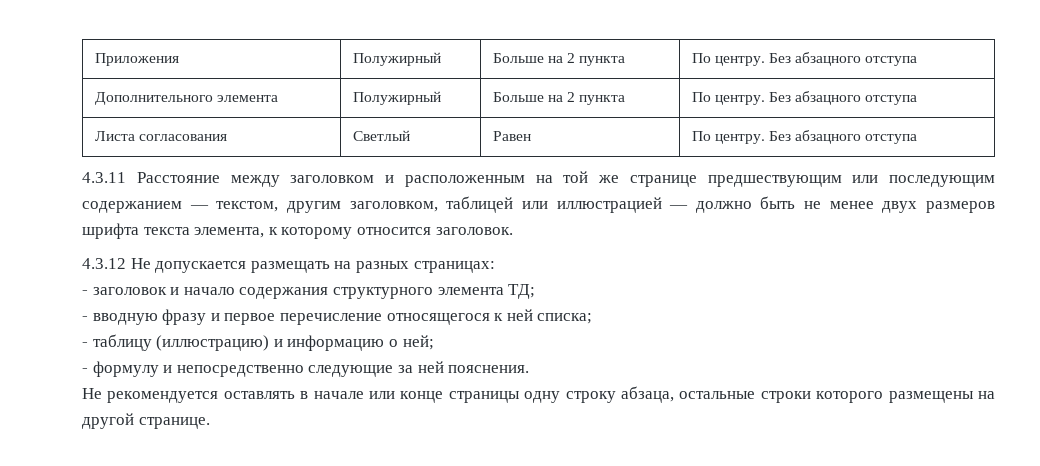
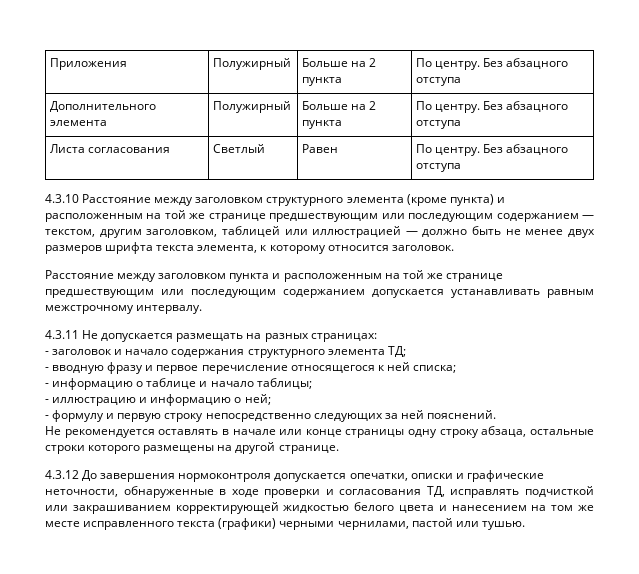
- 4.3.11 Расстояние между заголовком и расположенным на той же странице предшествующим или последующим содержанием — текстом, другим заголовком, таблицей или иллюстрацией — должно быть не менее двух размеров шрифта текста элемента, к которому относится заголовок.
+ 4.3.10 Расстояние между заголовком структурного элемента (кроме пункта) и расположенным на той же странице предшествующим или последующим содержанием — текстом, другим заголовком, таблицей или иллюстрацией — должно быть не менее двух размеров шрифта текста элемента, к которому относится заголовок.
- 4.3.12 Не допускается размещать на разных страницах:
+ Расстояние между заголовком пункта и расположенным на той же странице предшествующим или последующим содержанием допускается устанавливать равным межстрочному интервалу.
+ 4.3.11 Не допускается размещать на разных страницах:
- - таблицу (иллюстрацию) и информацию о ней;
+ - информацию о таблице и начало таблицы;
+ - иллюстрацию и информацию о ней;
- - формулу и непосредственно следующие за ней пояснения.
+ - формулу и первую строку непосредственно следующих за ней пояснений.
+ 4.3.12 До завершения нормоконтроля допускается опечатки, описки и графические неточности, обнаруженные в ходе проверки и согласования ТД, исправлять подчисткой или закрашиванием корректирующей жидкостью белого цвета и нанесением на том же месте исправленного текста (графики) черными чернилами, пастой или тушью.

